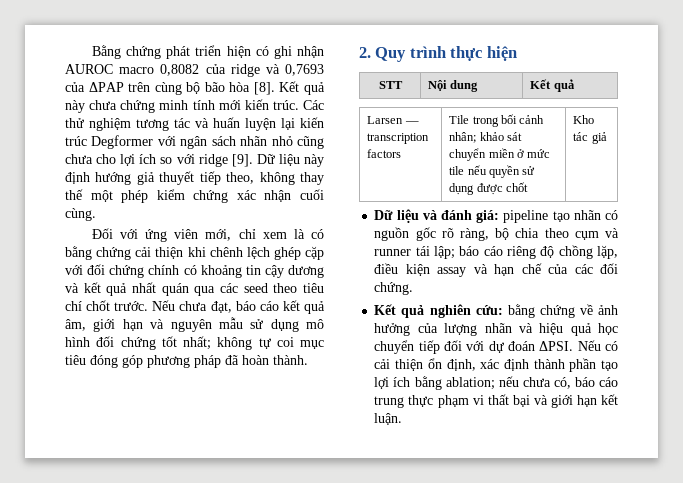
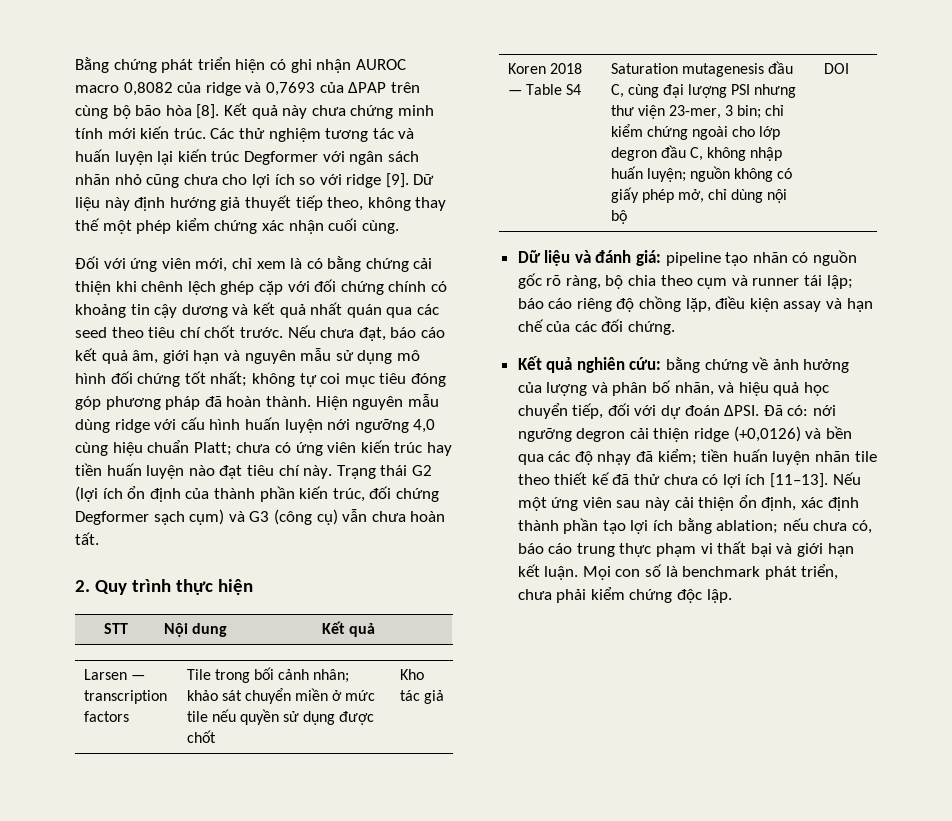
+ Hiện nguyên mẫu dùng ridge với cấu hình huấn luyện nới ngưỡng 4,0 cùng hiệu chuẩn Platt; chưa có ứng viên kiến trúc hay tiền huấn luyện nào đạt tiêu chí này. Trạng thái G2 (lợi ích ổn định của thành phần kiến trúc, đối chứng Degformer sạch cụm) và G3 (công cụ) vẫn chưa hoàn tất.
+ Koren 2018 — Table S4 | Saturation mutagenesis đầu C, cùng đại lượng PSI nhưng thư viện 23-mer, 3 bin; chỉ kiểm chứng ngoài cho lớp degron đầu C, không nhập huấn luyện; nguồn không có giấy phép mở, chỉ dùng nội bộ | DOI
- Kết quả nghiên cứu: bằng chứng về ảnh hưởng của lượng nhãn và hiệu quả học chuyển tiếp đối với dự đoán ΔPSI.
+ Kết quả nghiên cứu: bằng chứng về ảnh hưởng của lượng và phân bố nhãn, và hiệu quả học chuyển tiếp, đối với dự đoán ΔPSI.
- Nếu có cải thiện ổn định, xác định thành phần tạo lợi ích bằng ablation; nếu chưa có, báo cáo trung thực phạm vi thất bại và giới hạn kết luận.
+ Đã có: nới ngưỡng degron cải thiện ridge (+0,0126) và bền qua các độ nhạy đã kiểm; tiền huấn luyện nhãn tile theo thiết kế đã thử chưa có lợi ích [11–13]. Nếu một ứng viên sau này cải thiện ổn định, xác định thành phần tạo lợi ích bằng ablation; nếu chưa có, báo cáo trung thực phạm vi thất bại và giới hạn kết luận.
+ Mọi con số là benchmark phát triển, chưa phải kiểm chứng độc lập.

